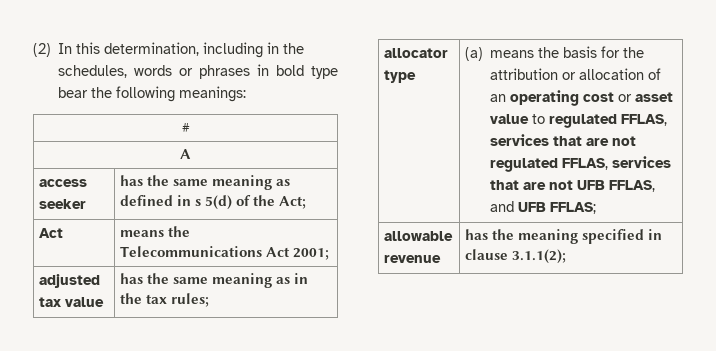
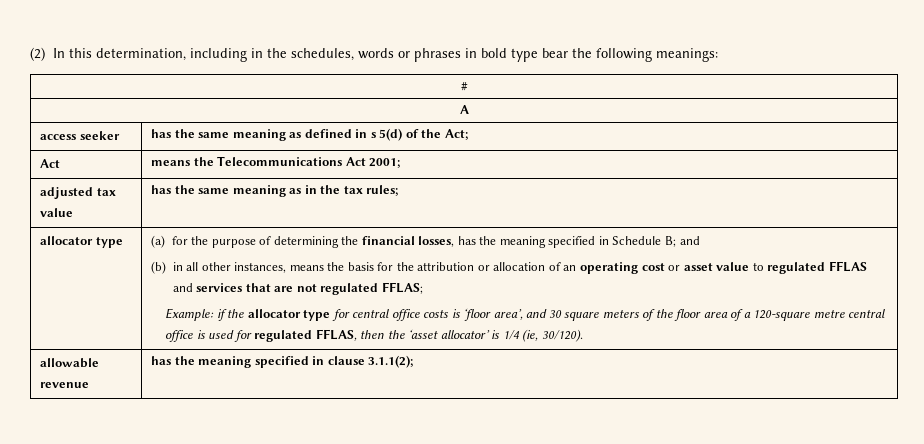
- (a) means the basis for the attribution or allocation of an operating cost or asset value to regulated FFLAS, services that are not regulated FFLAS, services that are not UFB FFLAS, and UFB FFLAS;
+ (a) for the purpose of determining the financial losses, has the meaning specified in Schedule B; and
+ (b) in all other instances, means the basis for the attribution or allocation of an operating cost or asset value to regulated FFLAS and services that are not regulated FFLAS;
+ Example: if the allocator type for central office costs is ‘floor area’, and 30 square meters of the floor area of a 120-square metre central office is used for regulated FFLAS, then the ‘asset allocator’ is 1/4 (ie, 30/120).

